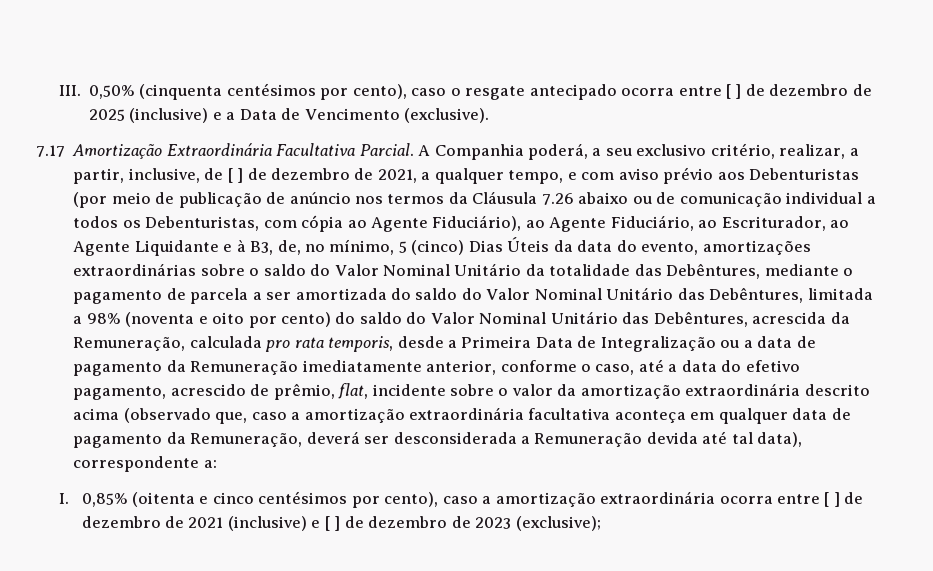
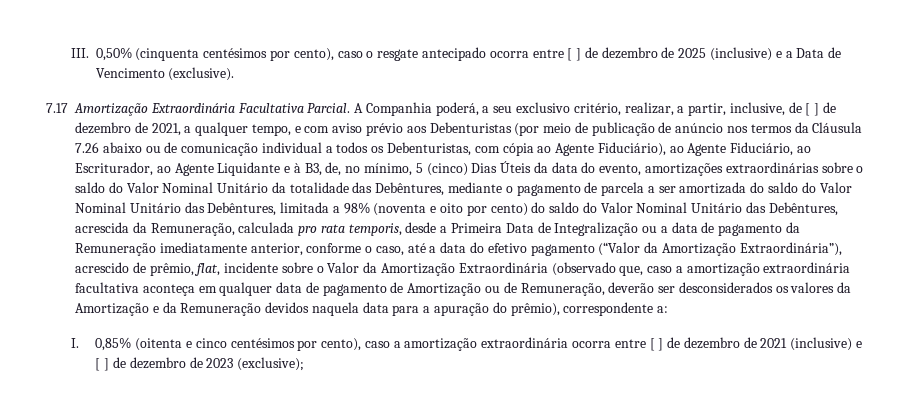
- A Companhia poderá, a seu exclusivo critério, realizar, a partir, inclusive, de [ ] de dezembro de 2021, a qualquer tempo, e com aviso prévio aos Debenturistas (por meio de publicação de anúncio nos termos da Cláusula 7.26 abaixo ou de comunicação individual a todos os Debenturistas, com cópia ao Agente Fiduciário), ao Agente Fiduciário, ao Escriturador, ao Agente Liquidante e à B3, de, no mínimo, 5 (cinco) Dias Úteis da data do evento, amortizações extraordinárias sobre o saldo do Valor Nominal Unitário da totalidade das Debêntures, mediante o pagamento de parcela a ser amortizada do saldo do Valor Nominal Unitário das Debêntures, limitada a 98% (noventa e oito por cento) do saldo do Valor Nominal Unitário das Debêntures, acrescida da Remuneração, calculada pro rata temporis, desde a Primeira Data de Integralização ou a data de pagamento da Remuneração imediatamente anterior, conforme o caso, até a data do efetivo pagamento, acrescido de prêmio, flat, incidente sobre o valor da amortização extraordinária descrito acima (observado que, caso a amortização extraordinária facultativa aconteça em qualquer data de pagamento da Remuneração, deverá ser desconsiderada a Remuneração devida até tal data), correspondente a:
+ A Companhia poderá, a seu exclusivo critério, realizar, a partir, inclusive, de [ ] de dezembro de 2021, a qualquer tempo, e com aviso prévio aos Debenturistas (por meio de publicação de anúncio nos termos da Cláusula 7.26 abaixo ou de comunicação individual a todos os Debenturistas, com cópia ao Agente Fiduciário), ao Agente Fiduciário, ao Escriturador, ao Agente Liquidante e à B3, de, no mínimo, 5 (cinco) Dias Úteis da data do evento, amortizações extraordinárias sobre o saldo do Valor Nominal Unitário da totalidade das Debêntures, mediante o pagamento de parcela a ser amortizada do saldo do Valor Nominal Unitário das Debêntures, limitada a 98% (noventa e oito por cento) do saldo do Valor Nominal Unitário das Debêntures, acrescida da Remuneração, calculada pro rata temporis, desde a Primeira Data de Integralização ou a data de pagamento da Remuneração imediatamente anterior, conforme o caso, até a data do efetivo pagamento (“Valor da Amortização Extraordinária”), acrescido de prêmio, flat, incidente sobre o Valor da Amortização Extraordinária (observado que, caso a amortização extraordinária facultativa aconteça em qualquer data de pagamento de Amortização ou de Remuneração, deverão ser desconsiderados os valores da Amortização e da Remuneração devidos naquela data para a apuração do prêmio), correspondente a:

